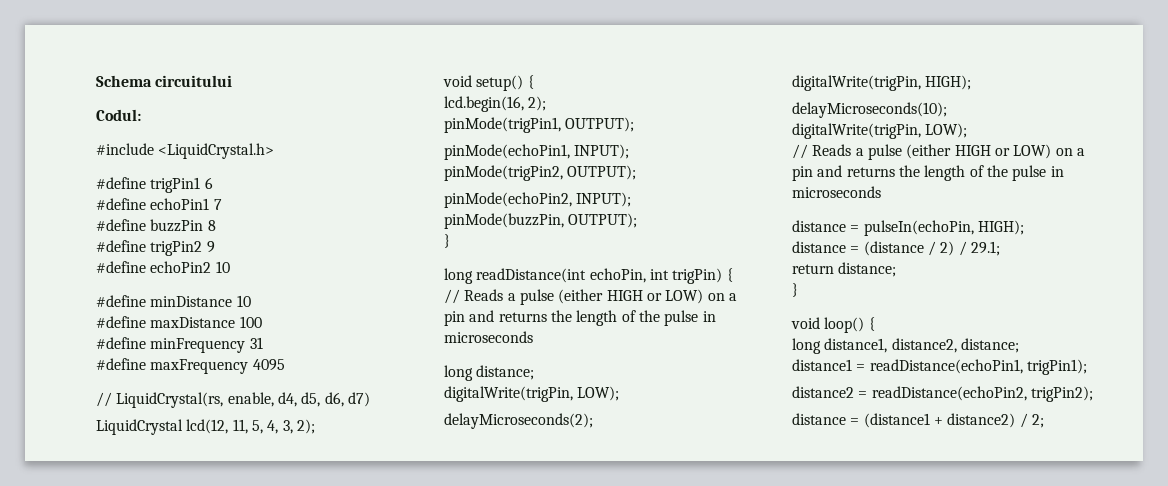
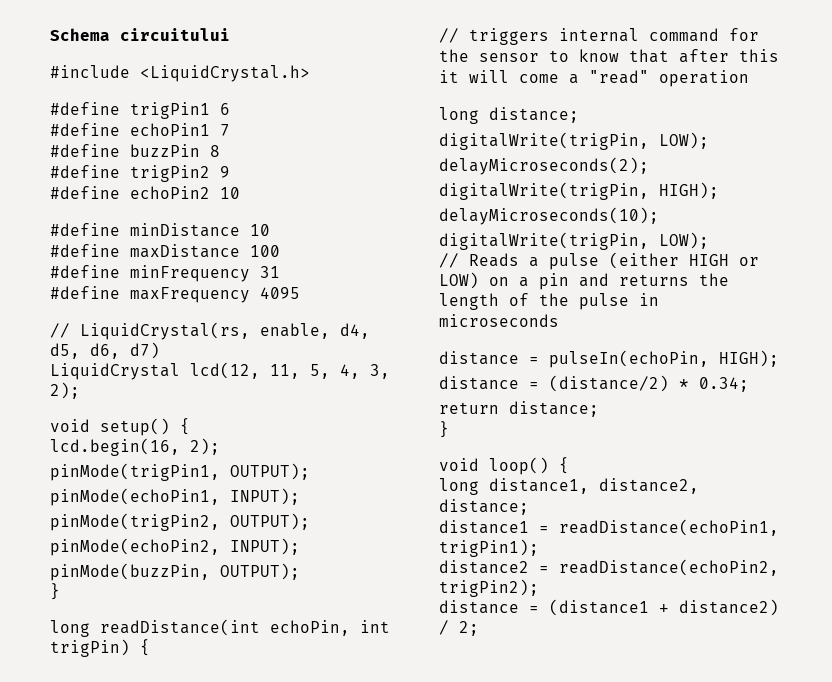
- Codul:
  long readDistance(int echoPin, int trigPin) {
- // Reads a pulse (either HIGH or LOW) on a pin and returns the length of the pulse in microseconds
+ // triggers internal command for the sensor to know that after this it will come a "read" operation
- distance = (distance / 2) / 29.1;
+ distance = (distance/2) * 0.34;

